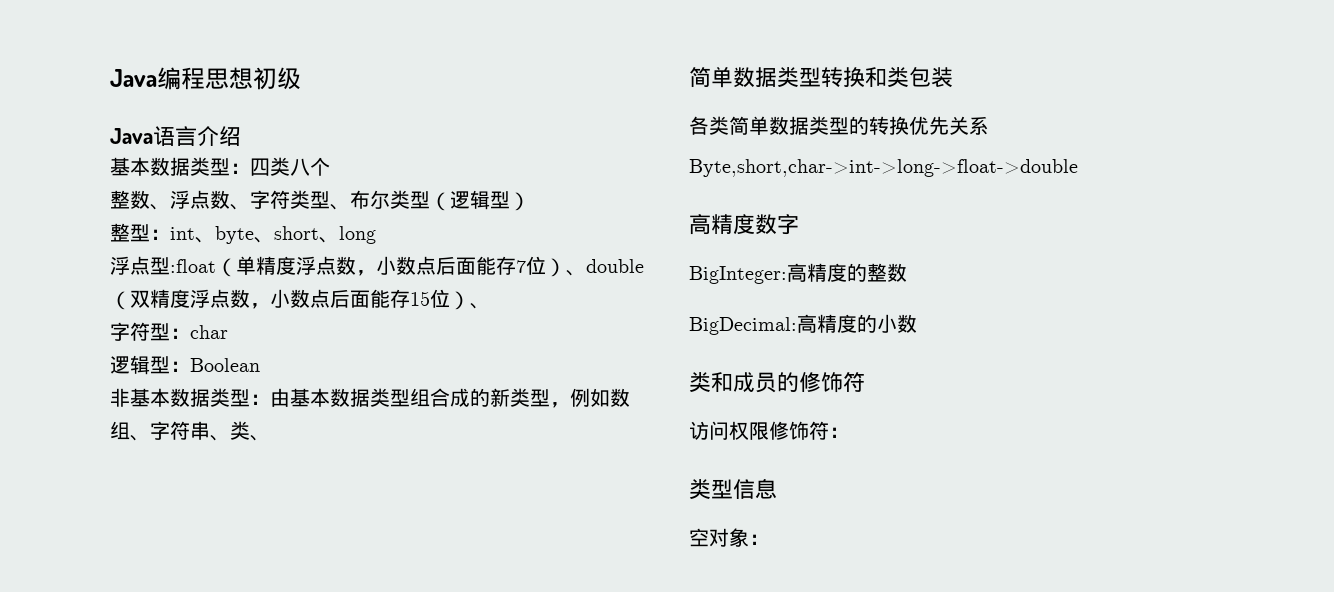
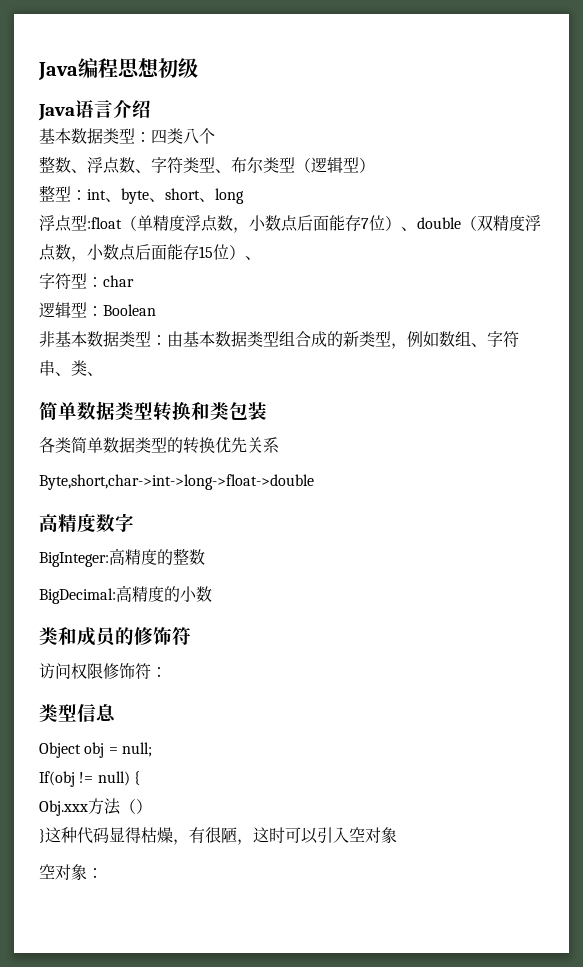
+ Object obj = null;
+ If(obj != null) {
+ Obj.xxx方法（）
+ }这种代码显得枯燥，有很陋，这时可以引入空对象

